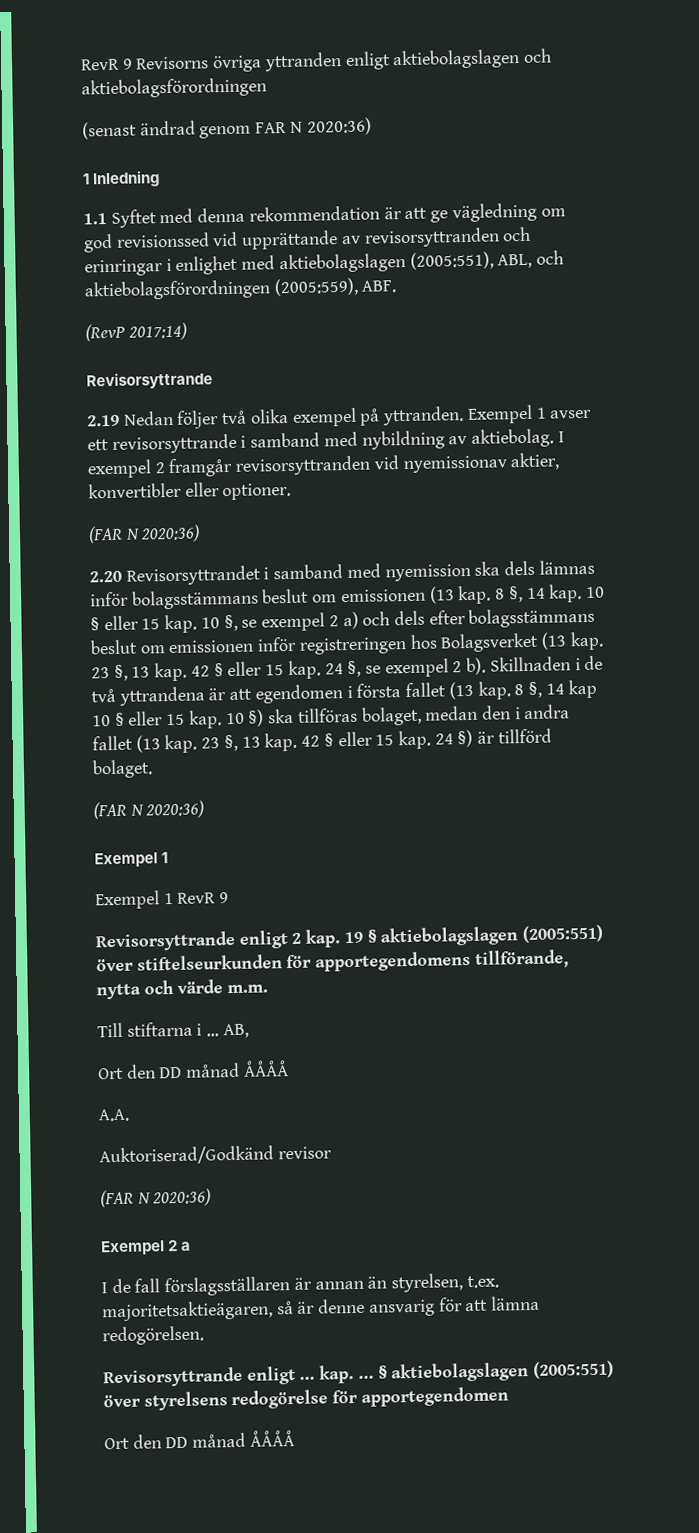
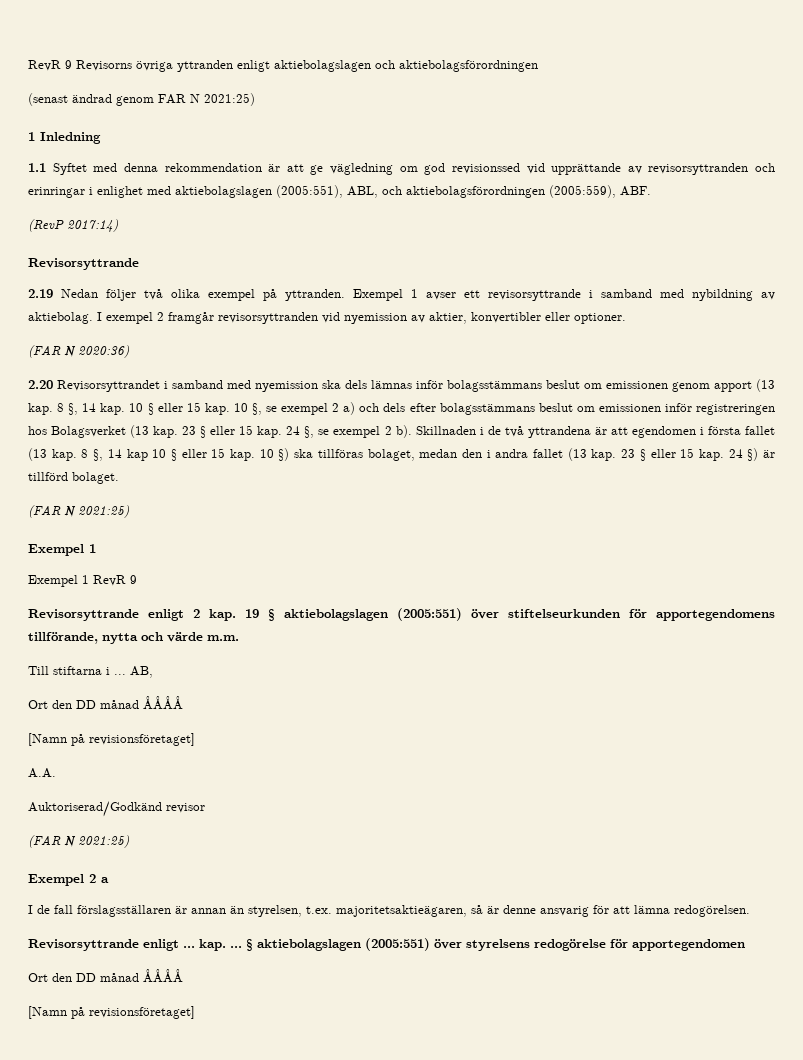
- (senast ändrad genom FAR N 2020:36)
+ (senast ändrad genom FAR N 2021:25)
- I exempel 2 framgår revisorsyttranden vid nyemissionav aktier, konvertibler eller optioner.
+ I exempel 2 framgår revisorsyttranden vid nyemission av aktier, konvertibler eller optioner.
- 2.20 Revisorsyttrandet i samband med nyemission ska dels lämnas inför bolagsstämmans beslut om emissionen (13 kap. 8 §, 14 kap. 10 § eller 15 kap. 10 §, se exempel 2 a) och dels efter bolagsstämmans beslut om emissionen inför registreringen hos Bolagsverket (13 kap. 23 §, 13 kap. 42 § eller 15 kap. 24 §, se exempel 2 b).
+ 2.20 Revisorsyttrandet i samband med nyemission ska dels lämnas inför bolagsstämmans beslut om emissionen genom apport (13 kap. 8 §, 14 kap. 10 § eller 15 kap. 10 §, se exempel 2 a) och dels efter bolagsstämmans beslut om emissionen inför registreringen hos Bolagsverket (13 kap. 23 § eller 15 kap. 24 §, se exempel 2 b).
- Skillnaden i de två yttrandena är att egendomen i första fallet (13 kap. 8 §, 14 kap 10 § eller 15 kap. 10 §) ska tillföras bolaget, medan den i andra fallet (13 kap. 23 §, 13 kap. 42 § eller 15 kap. 24 §) är tillförd bolaget.
- (FAR N 2020:36)
+ Skillnaden i de två yttrandena är att egendomen i första fallet (13 kap. 8 §, 14 kap 10 § eller 15 kap. 10 §) ska tillföras bolaget, medan den i andra fallet (13 kap. 23 § eller 15 kap. 24 §) är tillförd bolaget.
+ (FAR N 2021:25)
  AB,
  Ort den DD månad ÅÅÅÅ
+ [Namn på revisionsföretaget]
  Auktoriserad/Godkänd revisor
- (FAR N 2020:36)
+ (FAR N 2021:25)
  § aktiebolagslagen (2005:551) över styrelsens redogörelse för apportegendomen
  Ort den DD månad ÅÅÅÅ
+ [Namn på revisionsföretaget]

